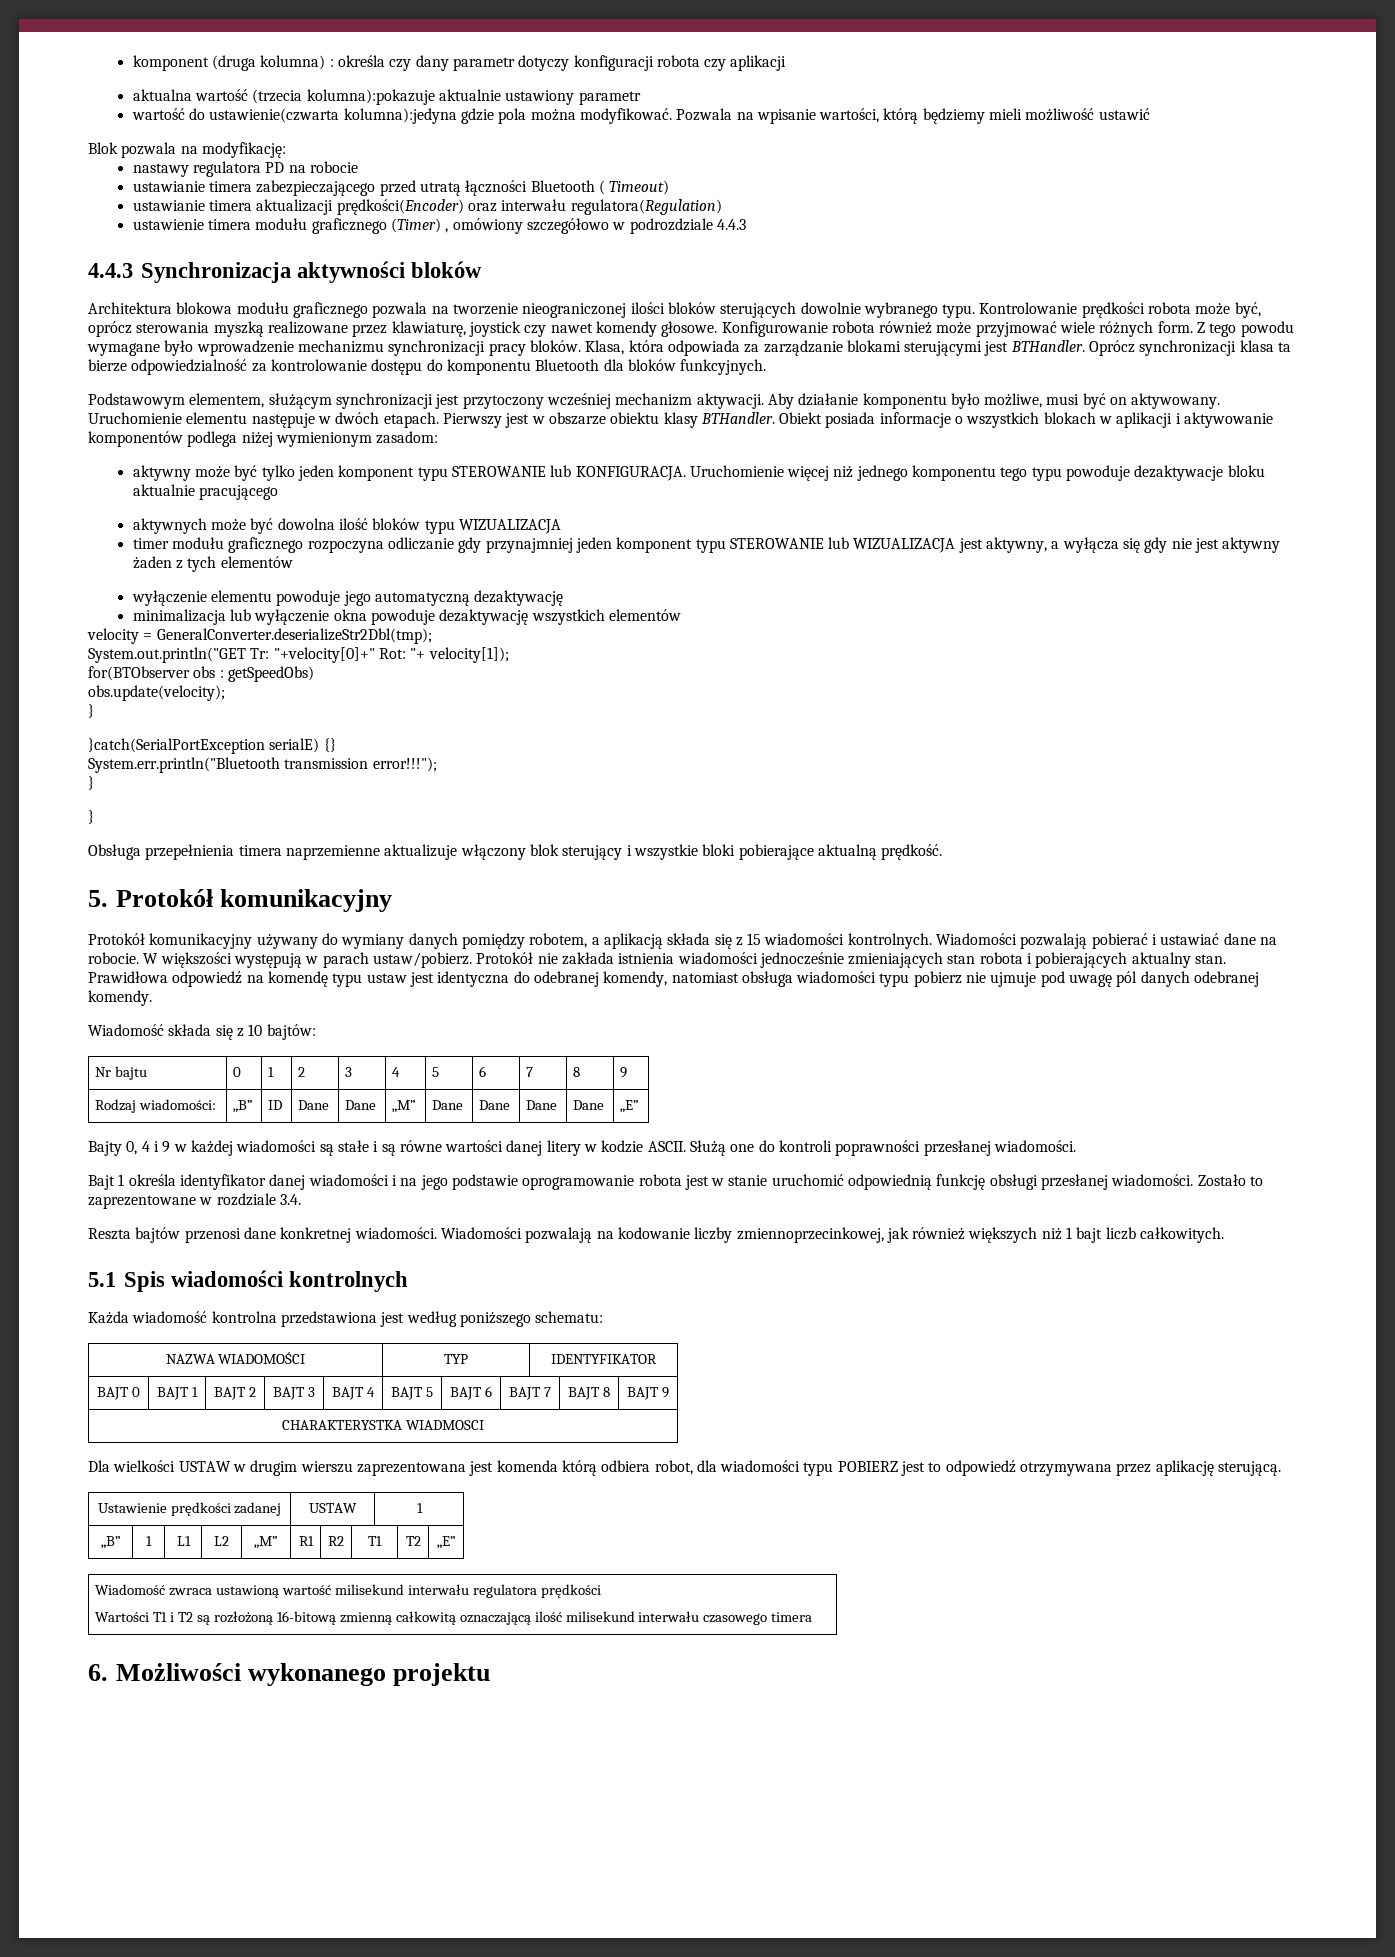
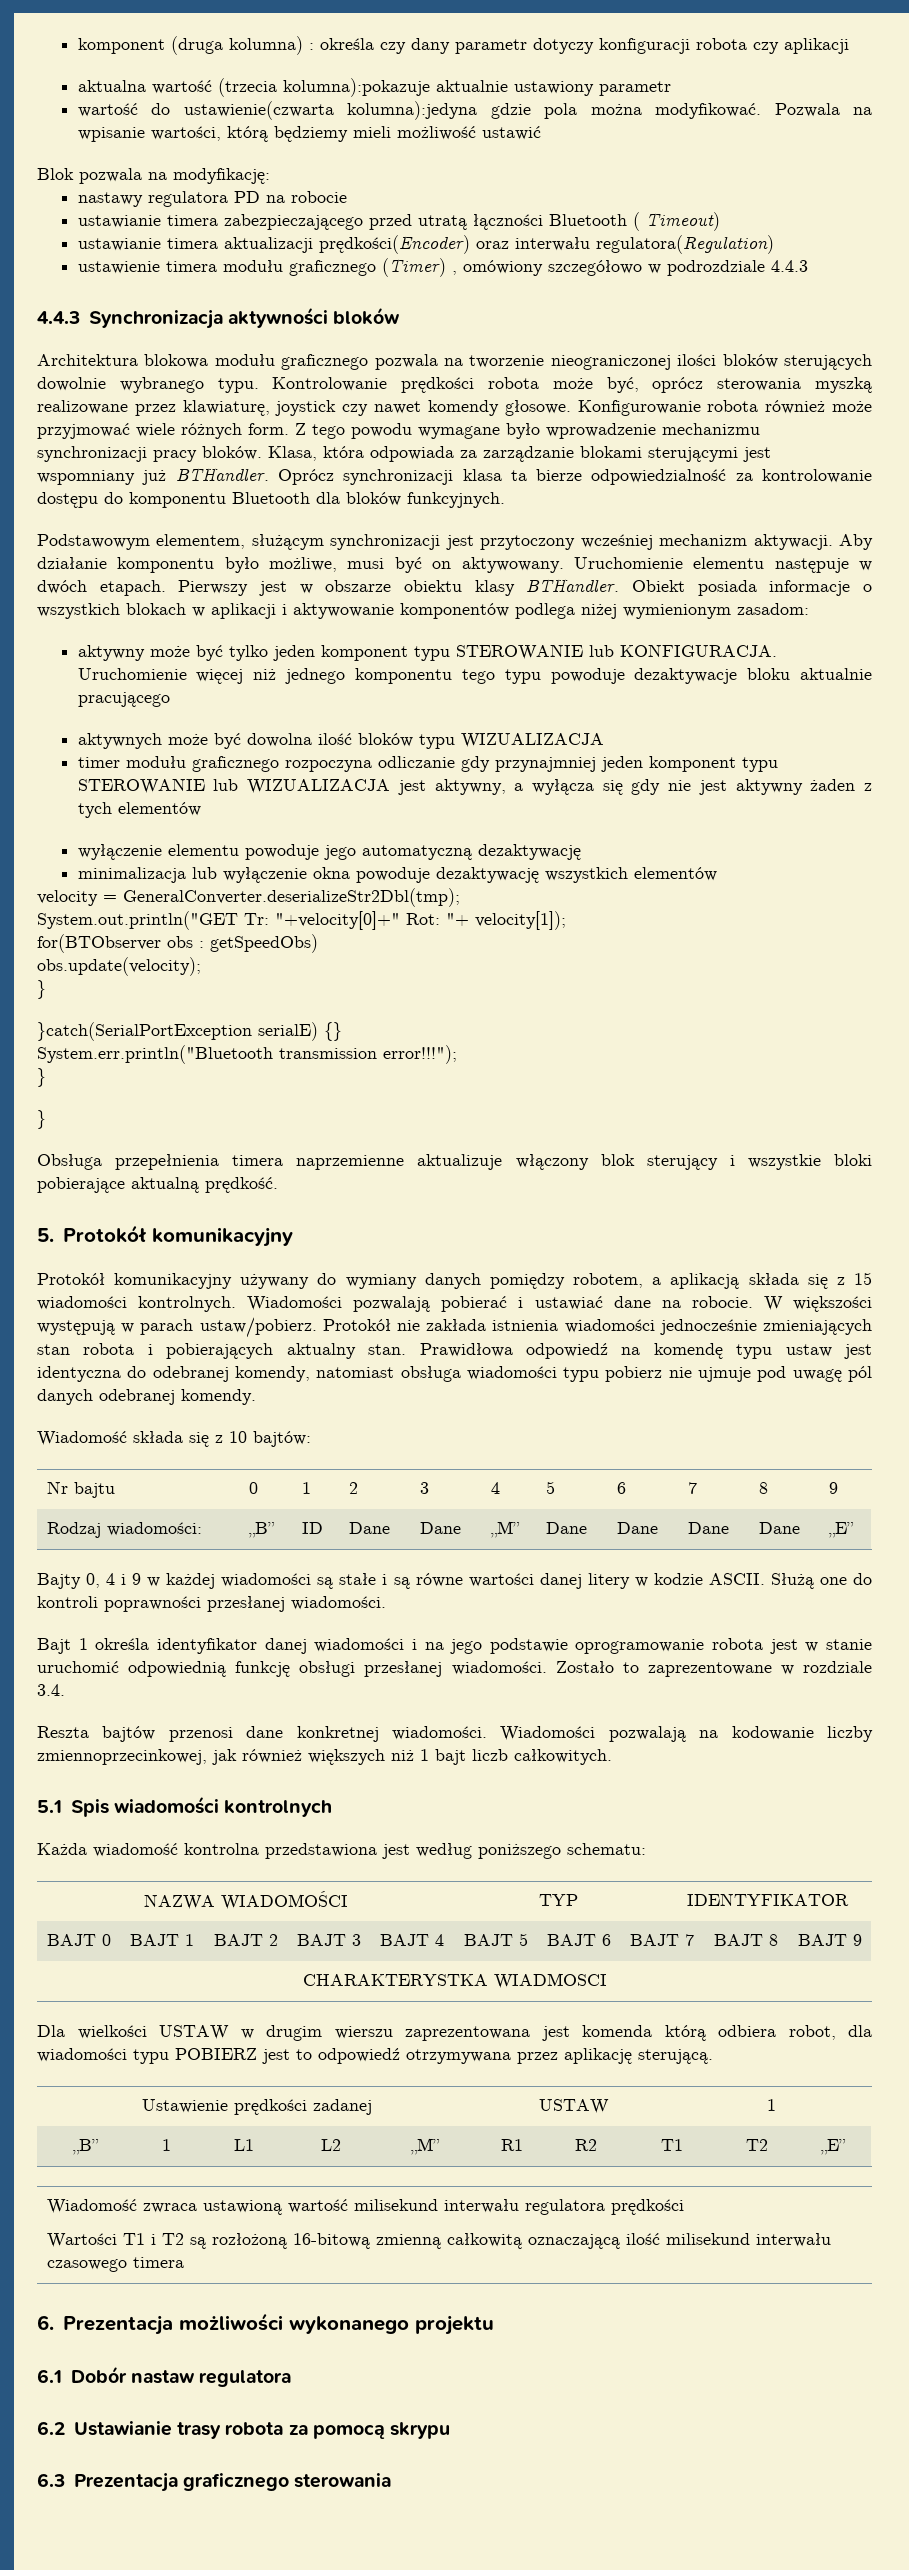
- Klasa, która odpowiada za zarządzanie blokami sterującymi jest BTHandler.
+ Klasa, która odpowiada za zarządzanie blokami sterującymi jest wspomniany już BTHandler.
- 6. Możliwości wykonanego projektu
+ 6. Prezentacja możliwości wykonanego projektu
+ 6.1 Dobór nastaw regulatora
+ 6.2 Ustawianie trasy robota za pomocą skrypu
+ 6.3 Prezentacja graficznego sterowania

